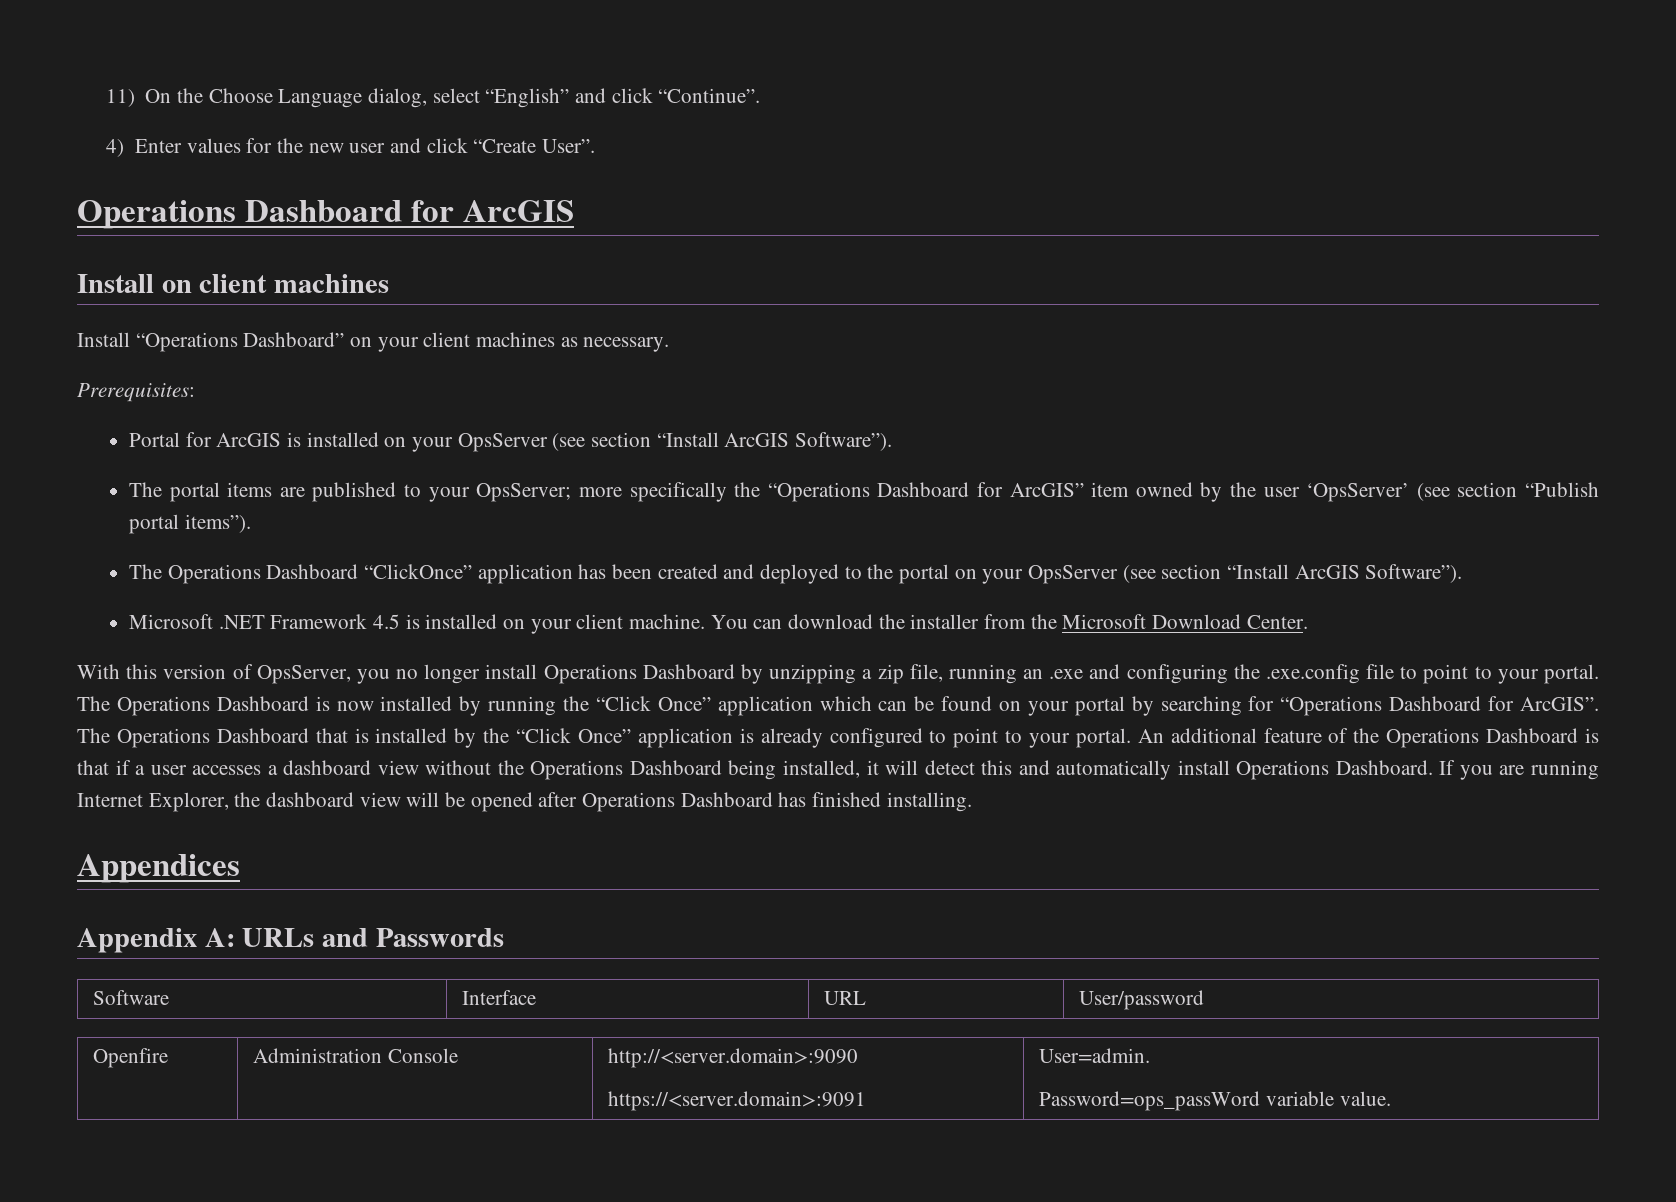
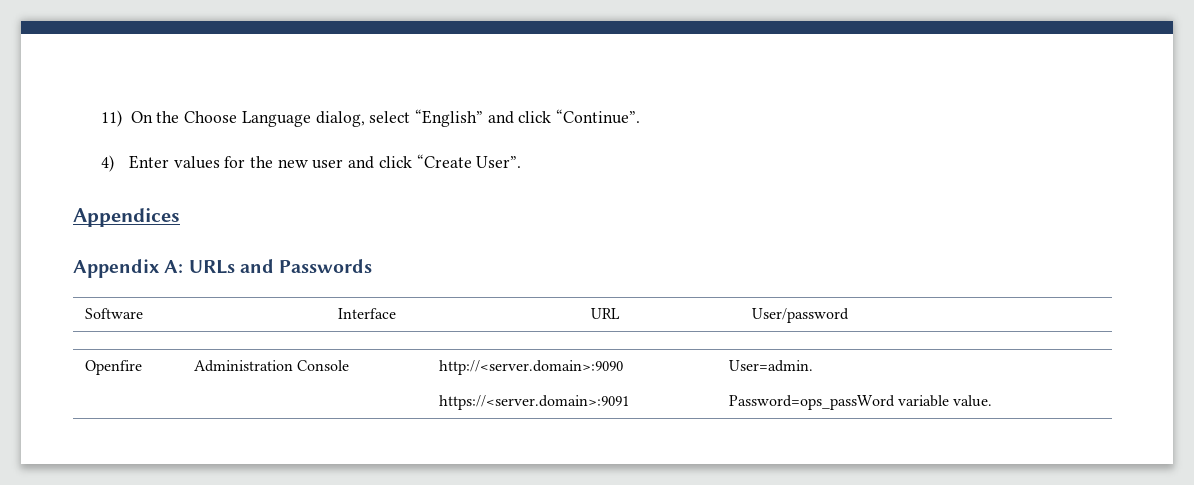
- Operations Dashboard for ArcGIS
- Install on client machines
- Install “Operations Dashboard” on your client machines as necessary.
- Prerequisites:
- Portal for ArcGIS is installed on your OpsServer (see section “Install ArcGIS Software”).
- The portal items are published to your OpsServer; more specifically the “Operations Dashboard for ArcGIS” item owned by the user ‘OpsServer’ (see section “Publish portal items”).
- The Operations Dashboard “ClickOnce” application has been created and deployed to the portal on your OpsServer (see section “Install ArcGIS Software”).
- Microsoft .NET Framework 4.5 is installed on your client machine. You can download the installer from the Microsoft Download Center.
- With this version of OpsServer, you no longer install Operations Dashboard by unzipping a zip file, running an .exe and configuring the .exe.config file to point to your portal. The Operations Dashboard is now installed by running the “Click Once” application which can be found on your portal by searching for “Operations Dashboard for ArcGIS”. The Operations Dashboard that is installed by the “Click Once” application is already configured to point to your portal. An additional feature of the Operations Dashboard is that if a user accesses a dashboard view without the Operations Dashboard being installed, it will detect this and automatically install Operations Dashboard. If you are running Internet Explorer, the dashboard view will be opened after Operations Dashboard has finished installing.

